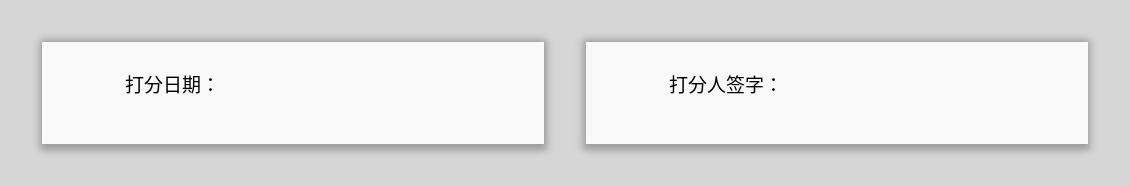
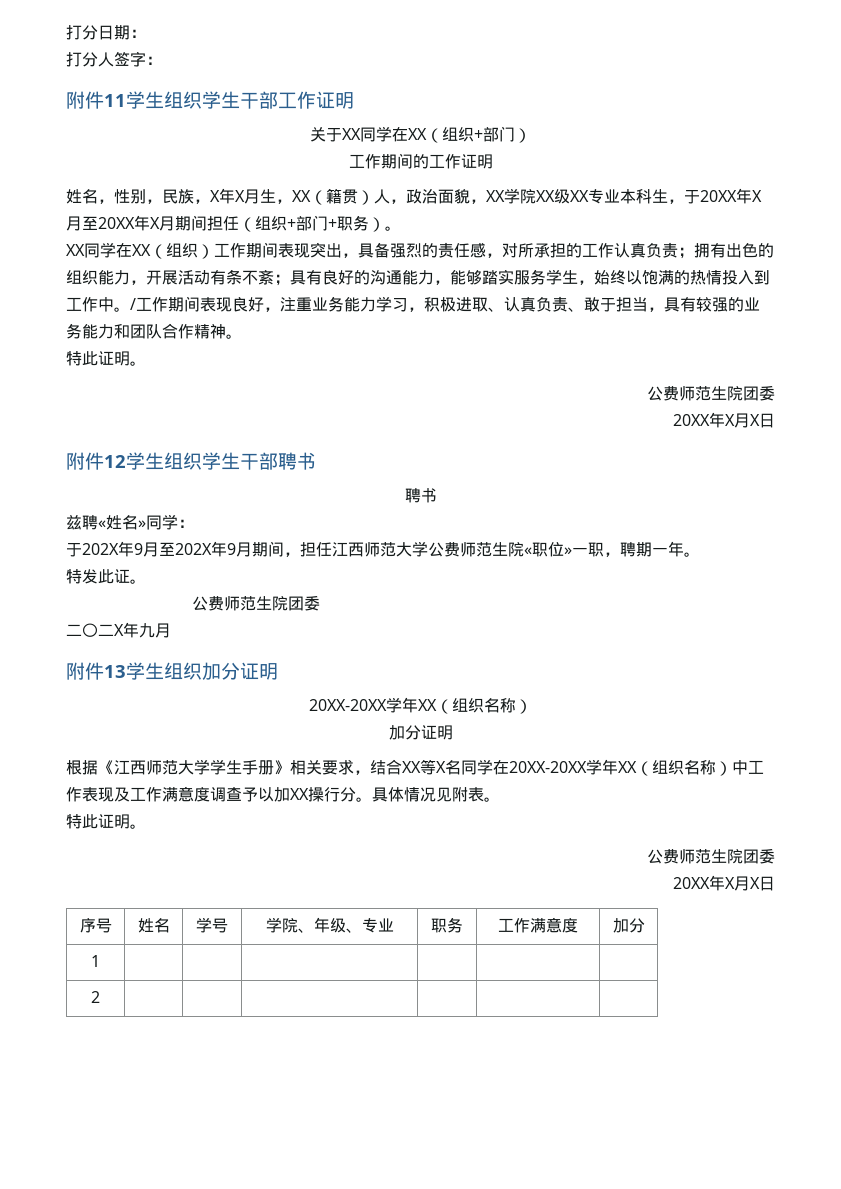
+ 附件11学生组织学生干部工作证明
+ 关于XX同学在XX（组织+部门）
+ 工作期间的工作证明
+ 姓名，性别，民族，X年X月生，XX（籍贯）人，政治面貌，XX学院XX级XX专业本科生，于20XX年X月至20XX年X月期间担任（组织+部门+职务）。
+ XX同学在XX（组织）工作期间表现突出，具备强烈的责任感，对所承担的工作认真负责；拥有出色的组织能力，开展活动有条不紊；具有良好的沟通能力，能够踏实服务学生，始终以饱满的热情投入到工作中。/工作期间表现良好，注重业务能力学习，积极进取、认真负责、敢于担当，具有较强的业务能力和团队合作精神。
+ 特此证明。
+ 公费师范生院团委
+ 20XX年X月X日
+ 附件12学生组织学生干部聘书
+ 聘书
+ 兹聘«姓名»同学：
+ 于202X年9月至202X年9月期间，担任江西师范大学公费师范生院«职位»一职，聘期一年。
+ 特发此证。
+ 公费师范生院团委
+ 二〇二X年九月
+ 附件13学生组织加分证明
+ 20XX-20XX学年XX（组织名称）
+ 加分证明
+ 根据《江西师范大学学生手册》相关要求，结合XX等X名同学在20XX-20XX学年XX（组织名称）中工作表现及工作满意度调查予以加XX操行分。具体情况见附表。
+ 特此证明。
+ 公费师范生院团委
+ 20XX年X月X日
+ 序号 | 姓名 | 学号 | 学院、年级、专业 | 职务 | 工作满意度 | 加分
+ 1 | | | | | |
+ 2 | | | | | |

